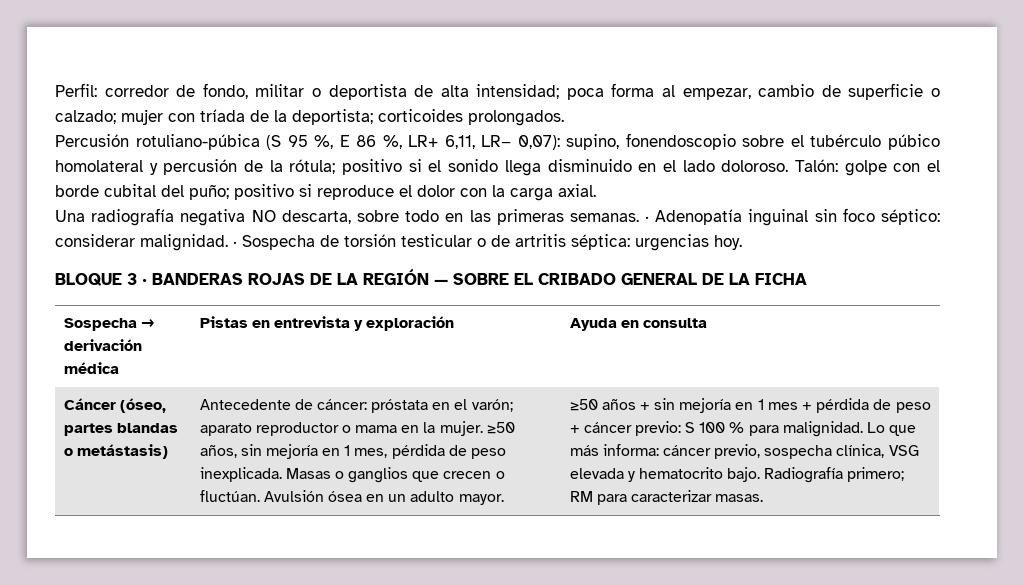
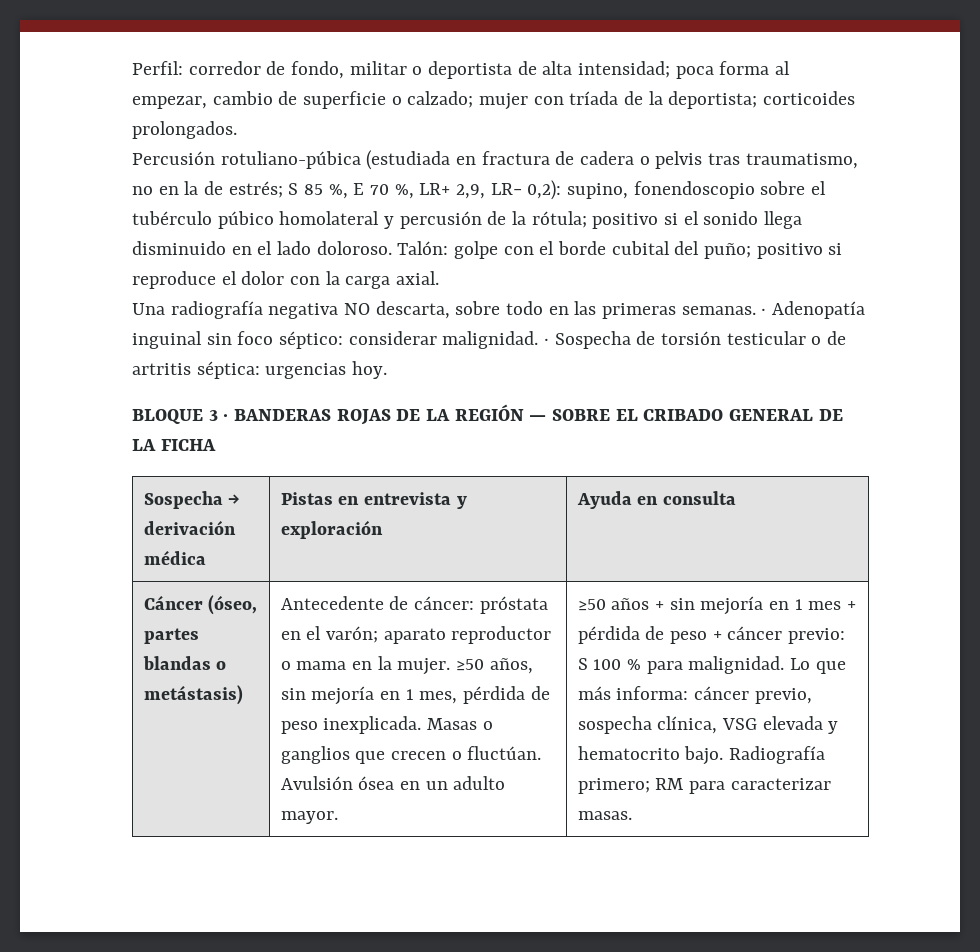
- Percusión rotuliano-púbica (S 95 %, E 86 %, LR+ 6,11, LR− 0,07): supino, fonendoscopio sobre el tubérculo púbico homolateral y percusión de la rótula; positivo si el sonido llega disminuido en el lado doloroso.
+ Percusión rotuliano-púbica (estudiada en fractura de cadera o pelvis tras traumatismo, no en la de estrés; S 85 %, E 70 %, LR+ 2,9, LR− 0,2): supino, fonendoscopio sobre el tubérculo púbico homolateral y percusión de la rótula; positivo si el sonido llega disminuido en el lado doloroso.

